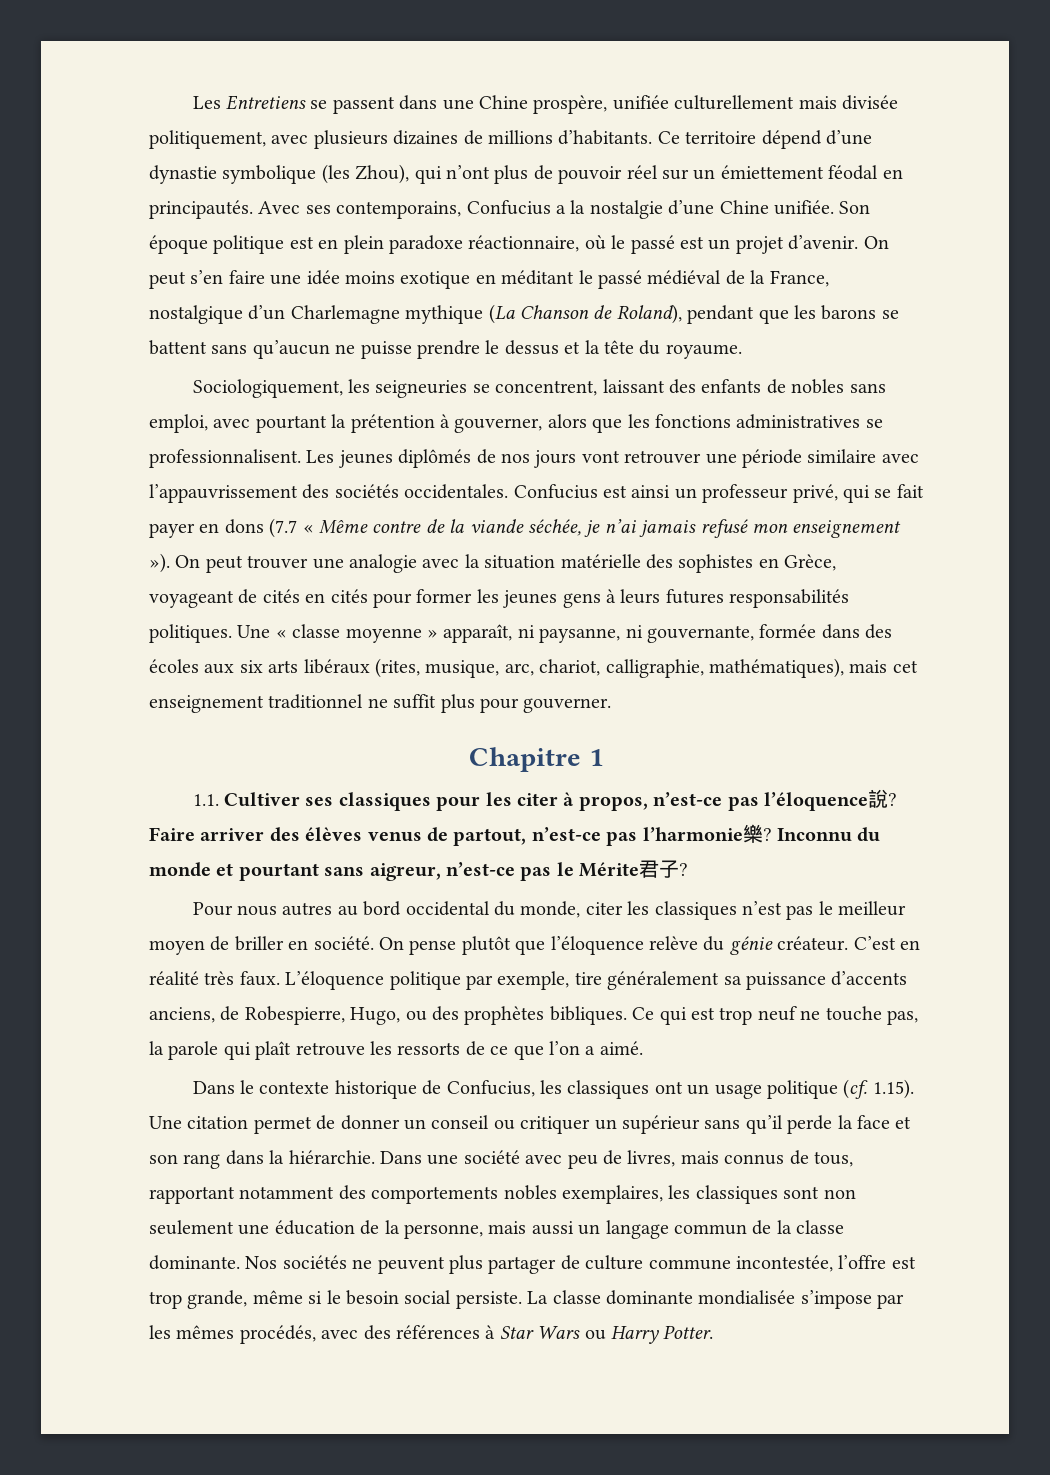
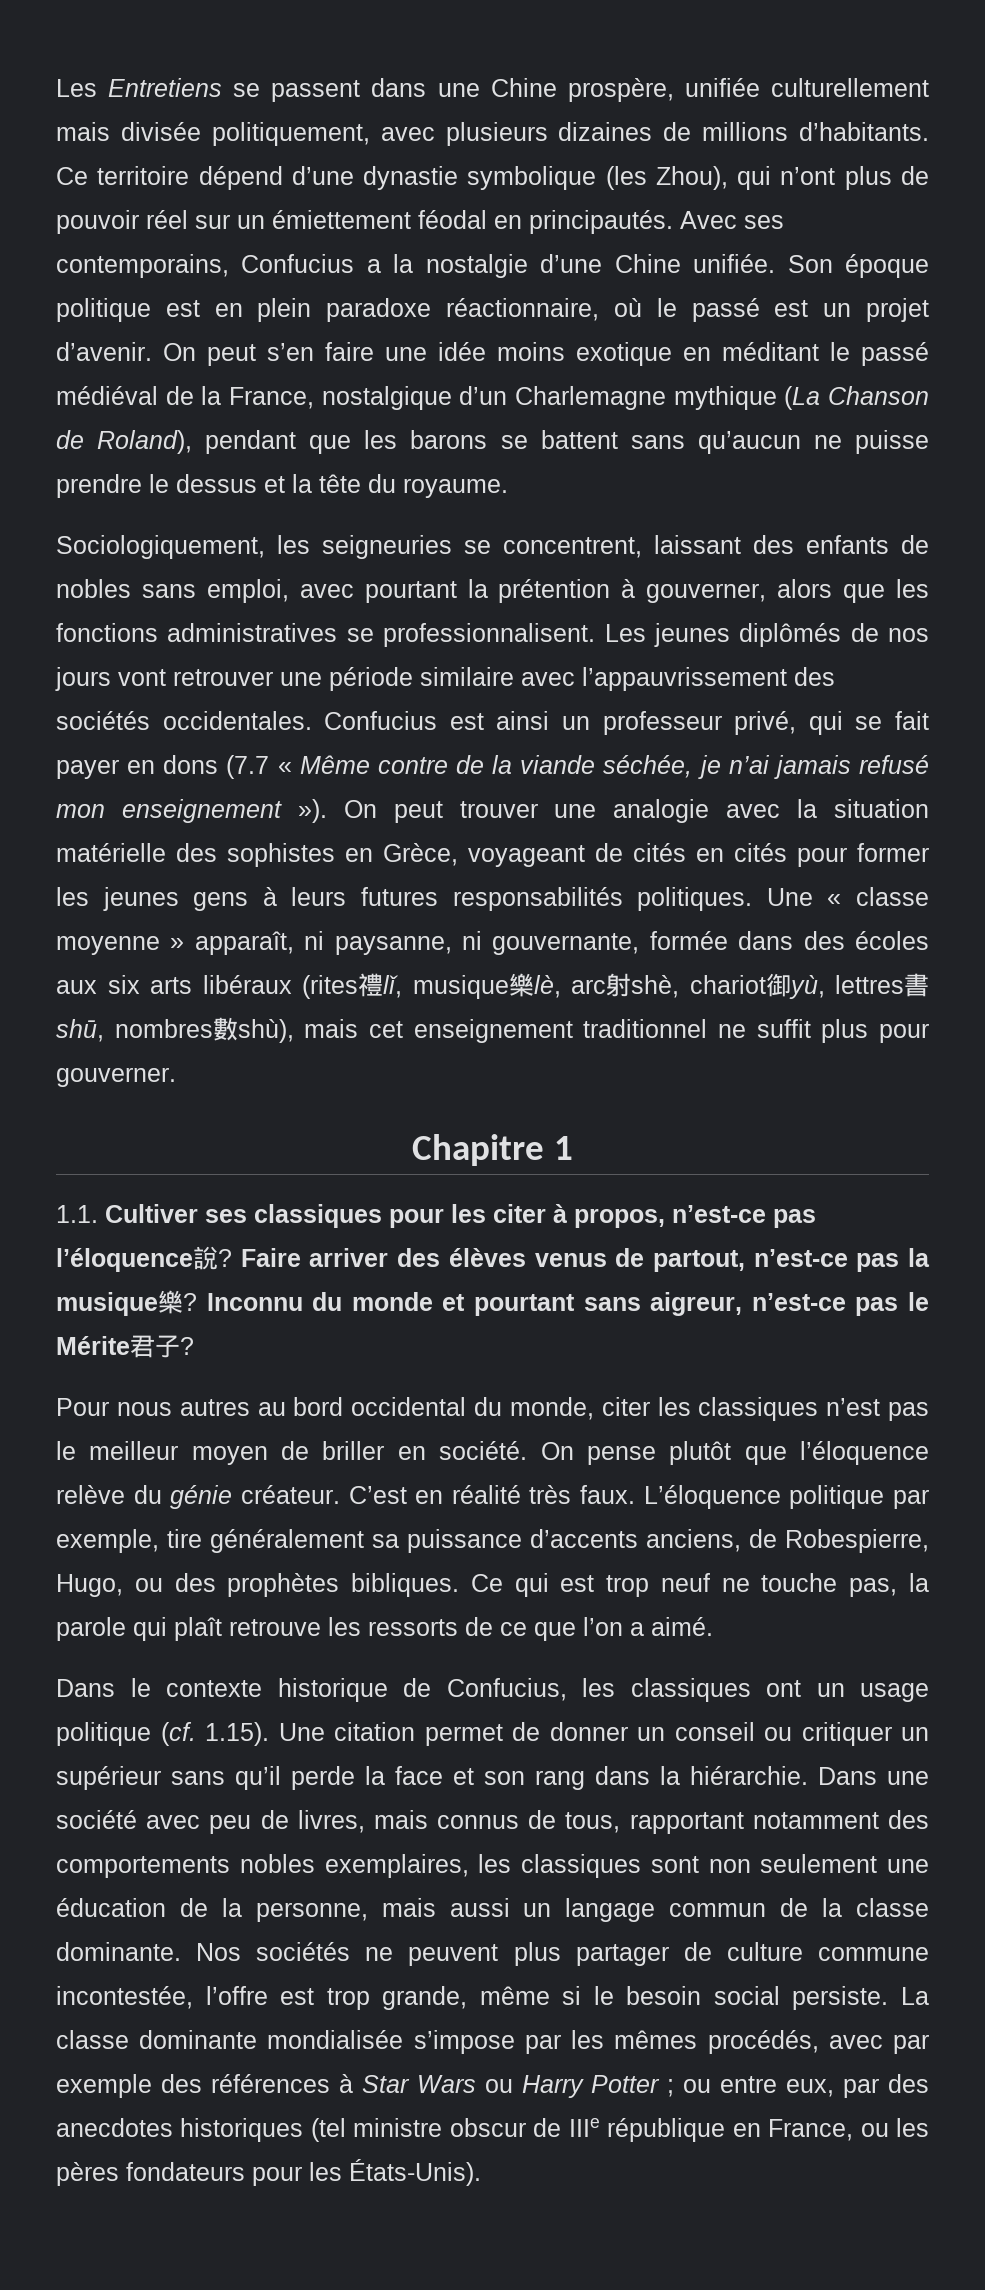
- Une « classe moyenne » apparaît, ni paysanne, ni gouvernante, formée dans des écoles aux six arts libéraux (rites, musique, arc, chariot, calligraphie, mathématiques), mais cet enseignement traditionnel ne suffit plus pour gouverner.
+ Une « classe moyenne » apparaît, ni paysanne, ni gouvernante, formée dans des écoles aux six arts libéraux (rites禮lǐ, musique樂lè, arc射shè, chariot御yù, lettres書shū, nombres數shù), mais cet enseignement traditionnel ne suffit plus pour gouverner.
- Faire arriver des élèves venus de partout, n’est-ce pas l’harmonie樂?
+ Faire arriver des élèves venus de partout, n’est-ce pas la musique樂?
- La classe dominante mondialisée s’impose par les mêmes procédés, avec des références à Star Wars ou Harry Potter.
+ La classe dominante mondialisée s’impose par les mêmes procédés, avec par exemple des références à Star Wars ou Harry Potter ; ou entre eux, par des anecdotes historiques (tel ministre obscur de IIIe république en France, ou les pères fondateurs pour les États-Unis).

